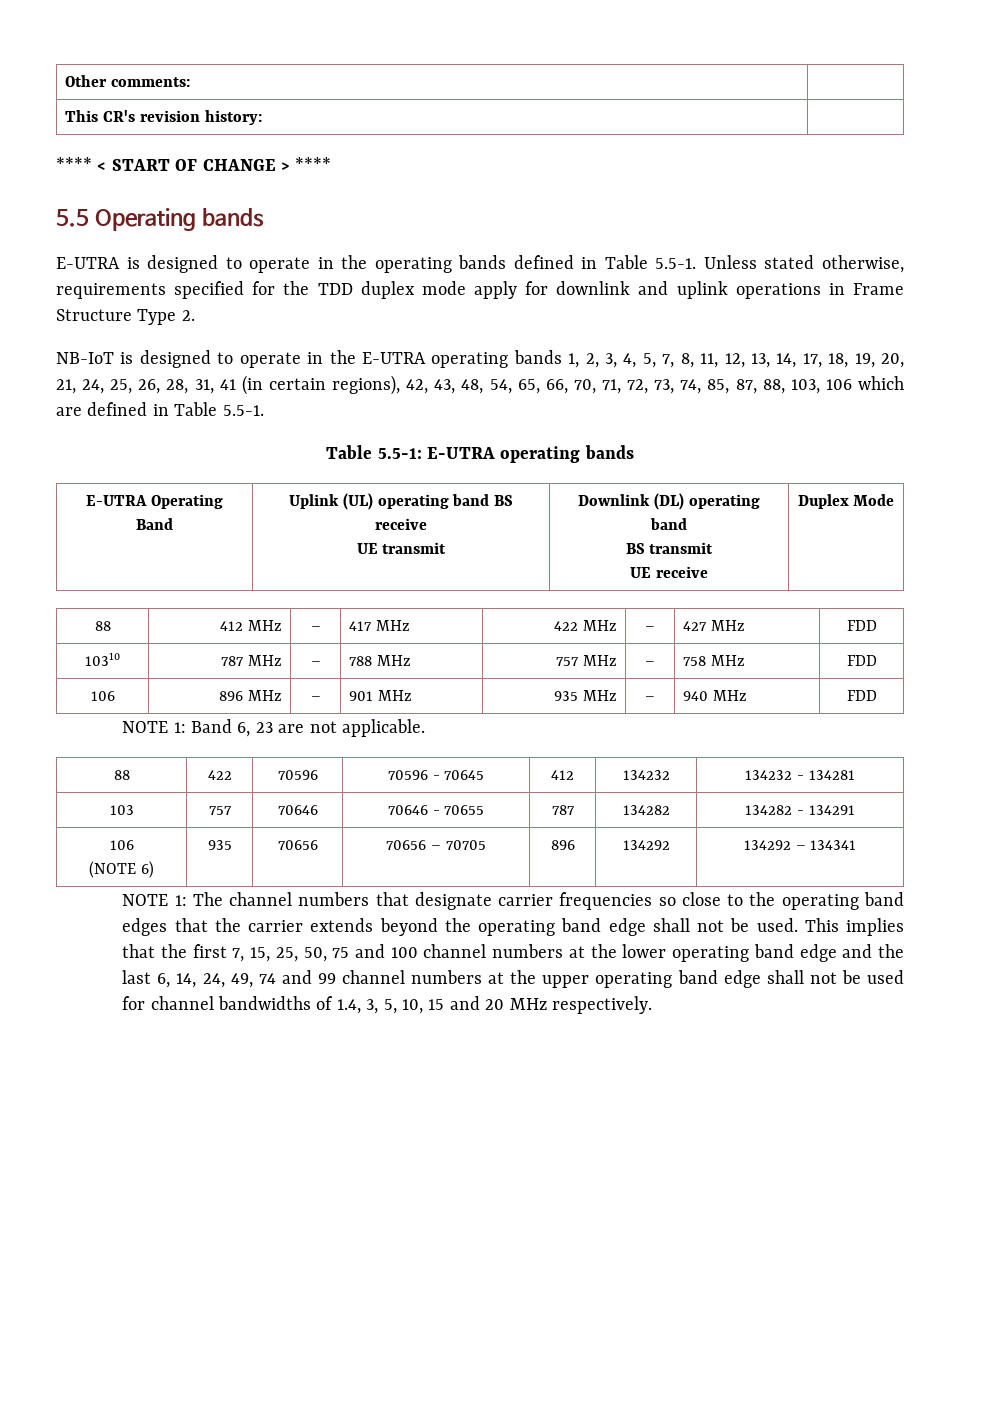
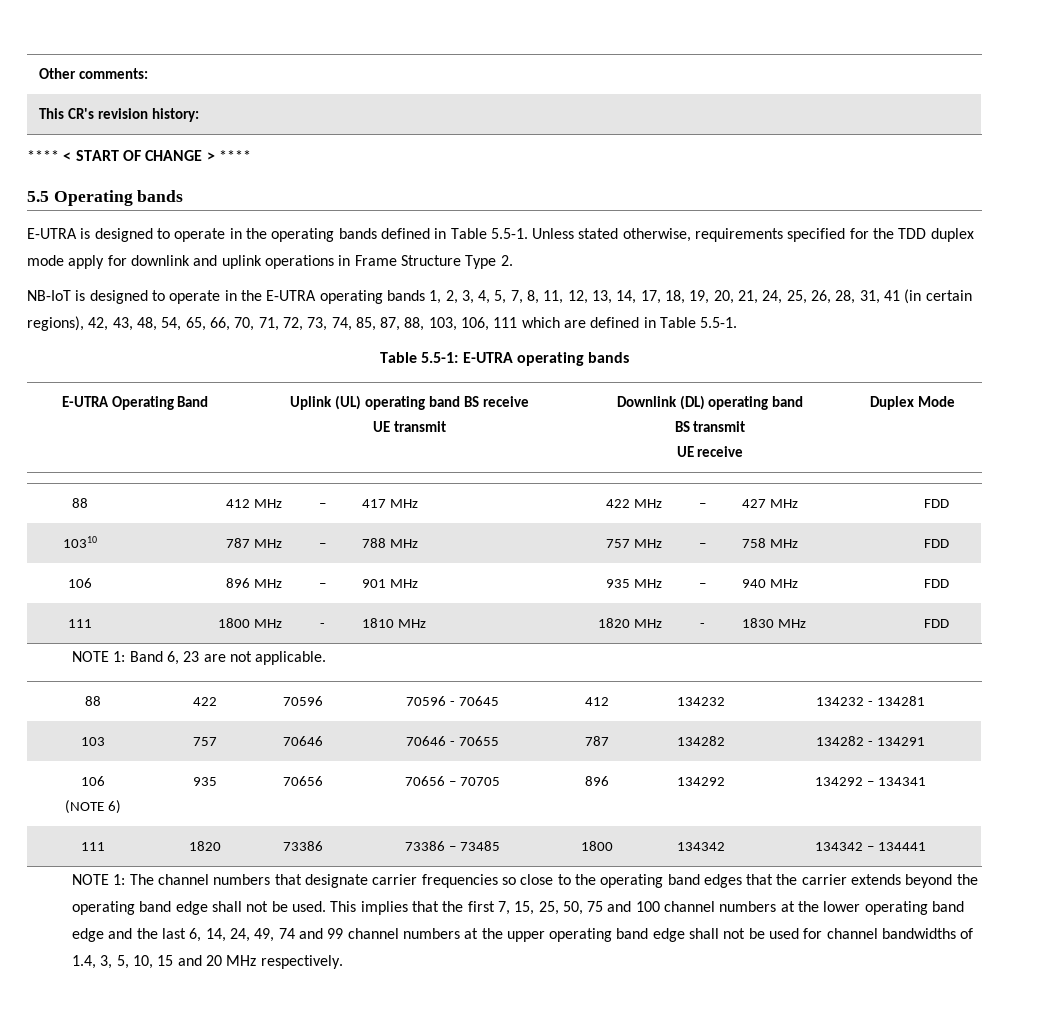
- NB-IoT is designed to operate in the E-UTRA operating bands 1, 2, 3, 4, 5, 7, 8, 11, 12, 13, 14, 17, 18, 19, 20, 21, 24, 25, 26, 28, 31, 41 (in certain regions), 42, 43, 48, 54, 65, 66, 70, 71, 72, 73, 74, 85, 87, 88, 103, 106 which are defined in Table 5.5-1.
+ NB-IoT is designed to operate in the E-UTRA operating bands 1, 2, 3, 4, 5, 7, 8, 11, 12, 13, 14, 17, 18, 19, 20, 21, 24, 25, 26, 28, 31, 41 (in certain regions), 42, 43, 48, 54, 65, 66, 70, 71, 72, 73, 74, 85, 87, 88, 103, 106, 111 which are defined in Table 5.5-1.
+ 111 | 1800 MHz | - | 1810 MHz | 1820 MHz | - | 1830 MHz | FDD
+ 111 | 1820 | 73386 | 73386 – 73485 | 1800 | 134342 | 134342 – 134441

